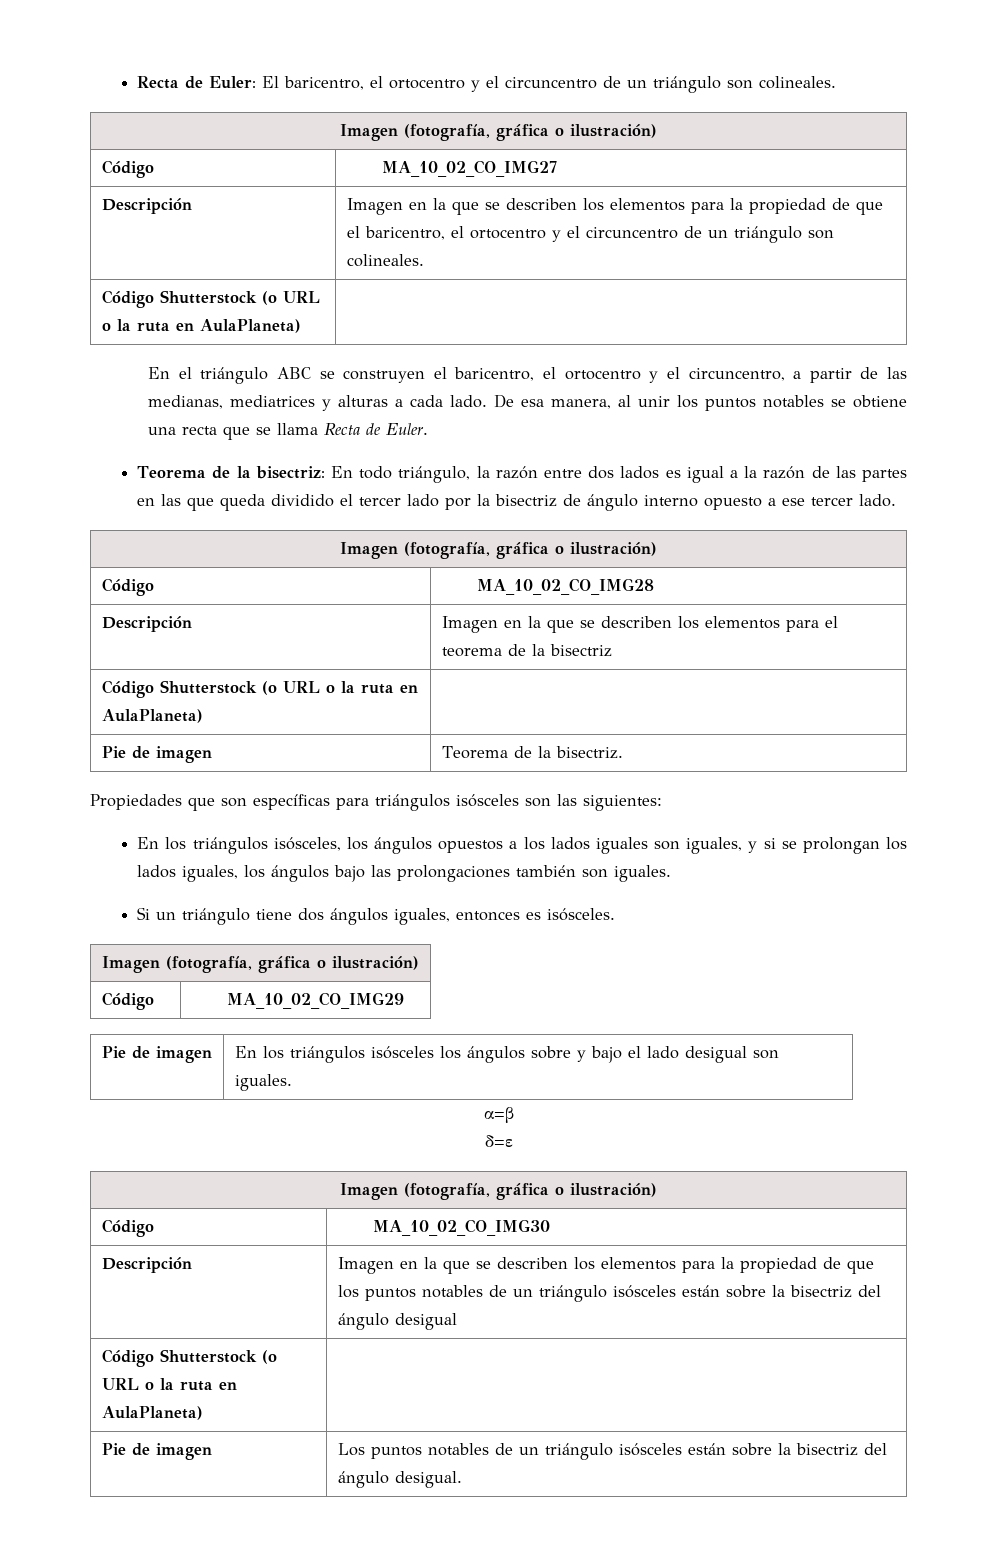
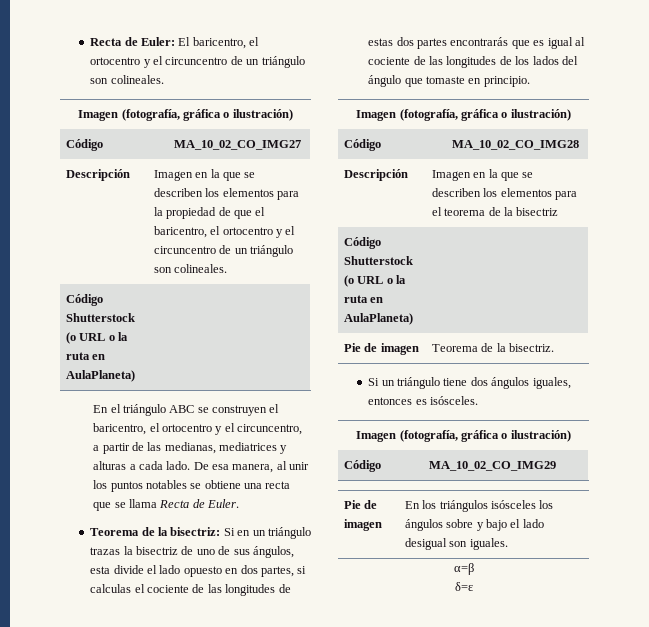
- Teorema de la bisectriz: En todo triángulo, la razón entre dos lados es igual a la razón de las partes en las que queda dividido el tercer lado por la bisectriz de ángulo interno opuesto a ese tercer lado.
+ Teorema de la bisectriz: Si en un triángulo trazas la bisectriz de uno de sus ángulos, esta divide el lado opuesto en dos partes, si calculas el cociente de las longitudes de estas dos partes encontrarás que es igual al cociente de las longitudes de los lados del ángulo que tomaste en principio.
- Propiedades que son específicas para triángulos isósceles son las siguientes:
- En los triángulos isósceles, los ángulos opuestos a los lados iguales son iguales, y si se prolongan los lados iguales, los ángulos bajo las prolongaciones también son iguales.
  δ=ε
- Imagen (fotografía, gráfica o ilustración)
- Código | MA_10_02_CO_IMG30
- Descripción | Imagen en la que se describen los elementos para la propiedad de que los puntos notables de un triángulo isósceles están sobre la bisectriz del ángulo desigual
- Código Shutterstock (o URL o la ruta en AulaPlaneta) |
- Pie de imagen | Los puntos notables de un triángulo isósceles están sobre la bisectriz del ángulo desigual.

